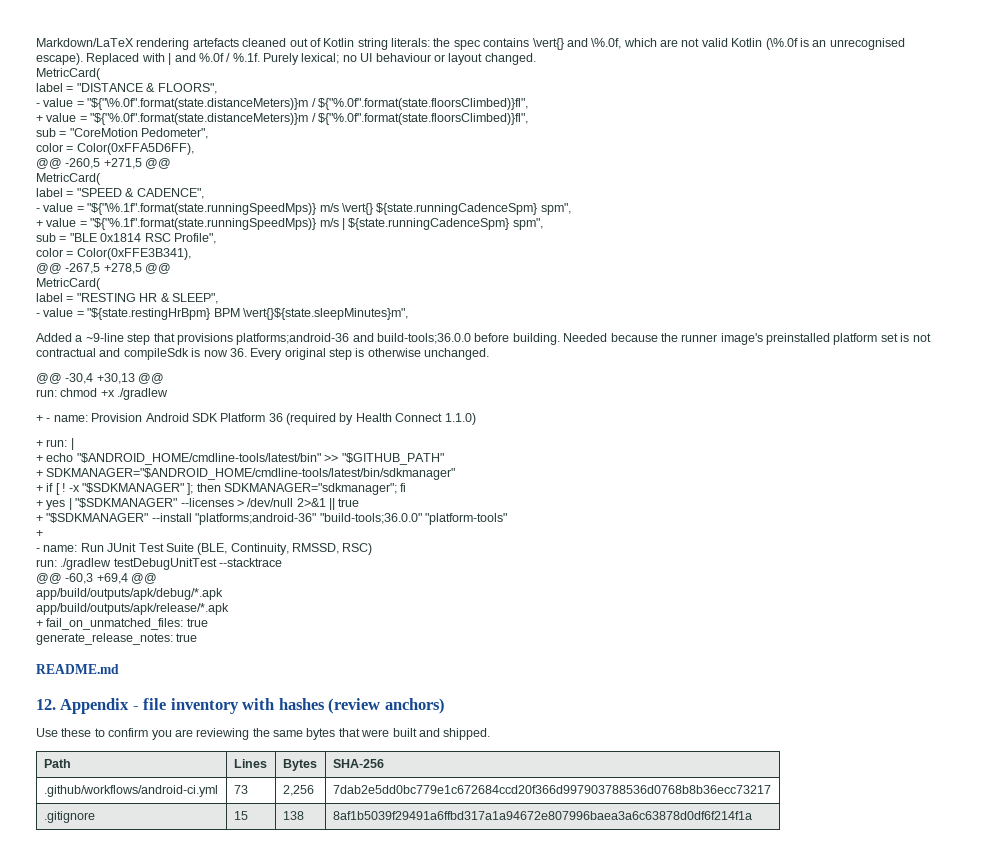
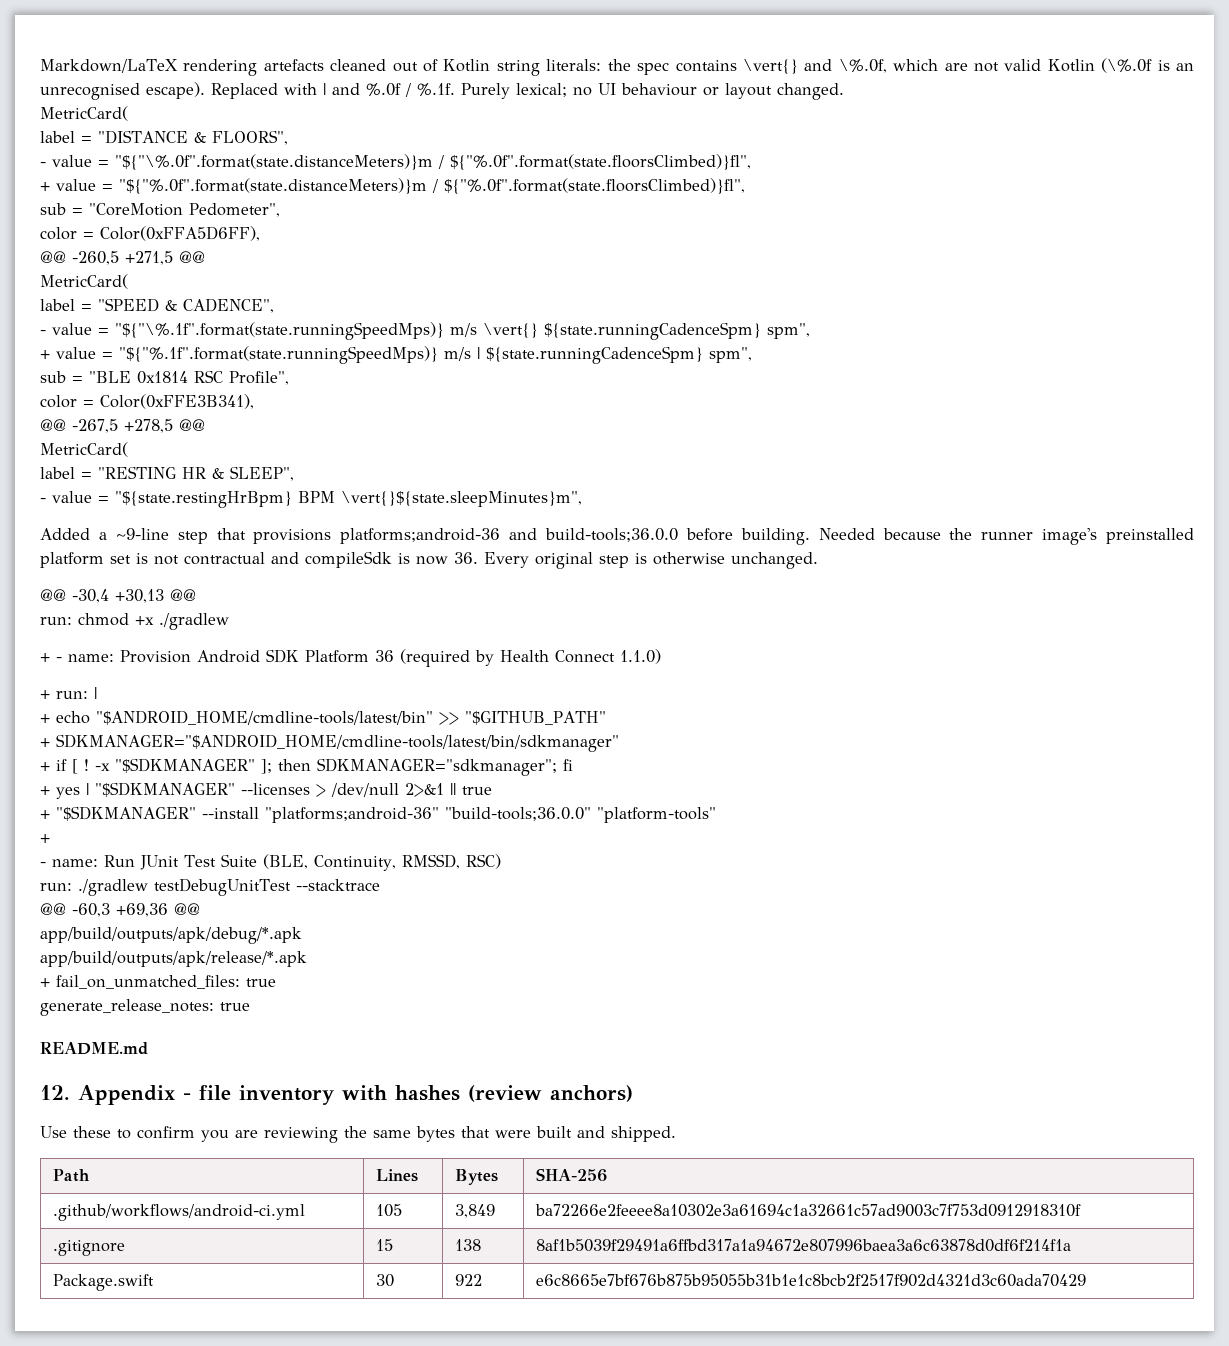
- @@ -60,3 +69,4 @@
+ @@ -60,3 +69,36 @@
- .github/workflows/android-ci.yml | 73 | 2,256 | 7dab2e5dd0bc779e1c672684ccd20f366d997903788536d0768b8b36ecc73217
+ .github/workflows/android-ci.yml | 105 | 3,849 | ba72266e2feeee8a10302e3a61694c1a32661c57ad9003c7f753d0912918310f
+ Package.swift | 30 | 922 | e6c8665e7bf676b875b95055b31b1e1c8bcb2f2517f902d4321d3c60ada70429

